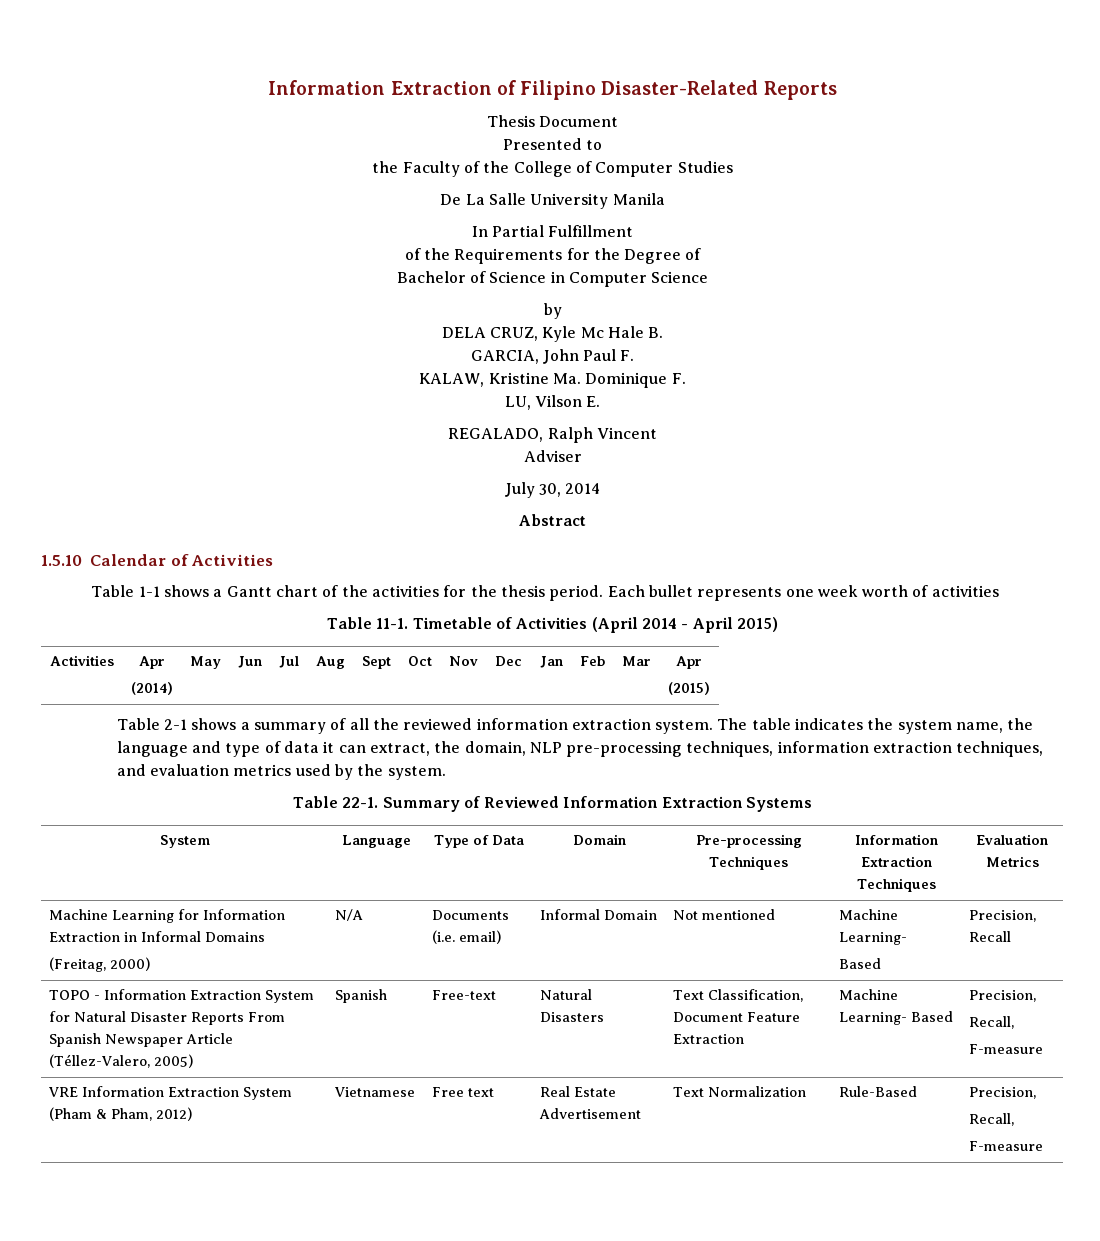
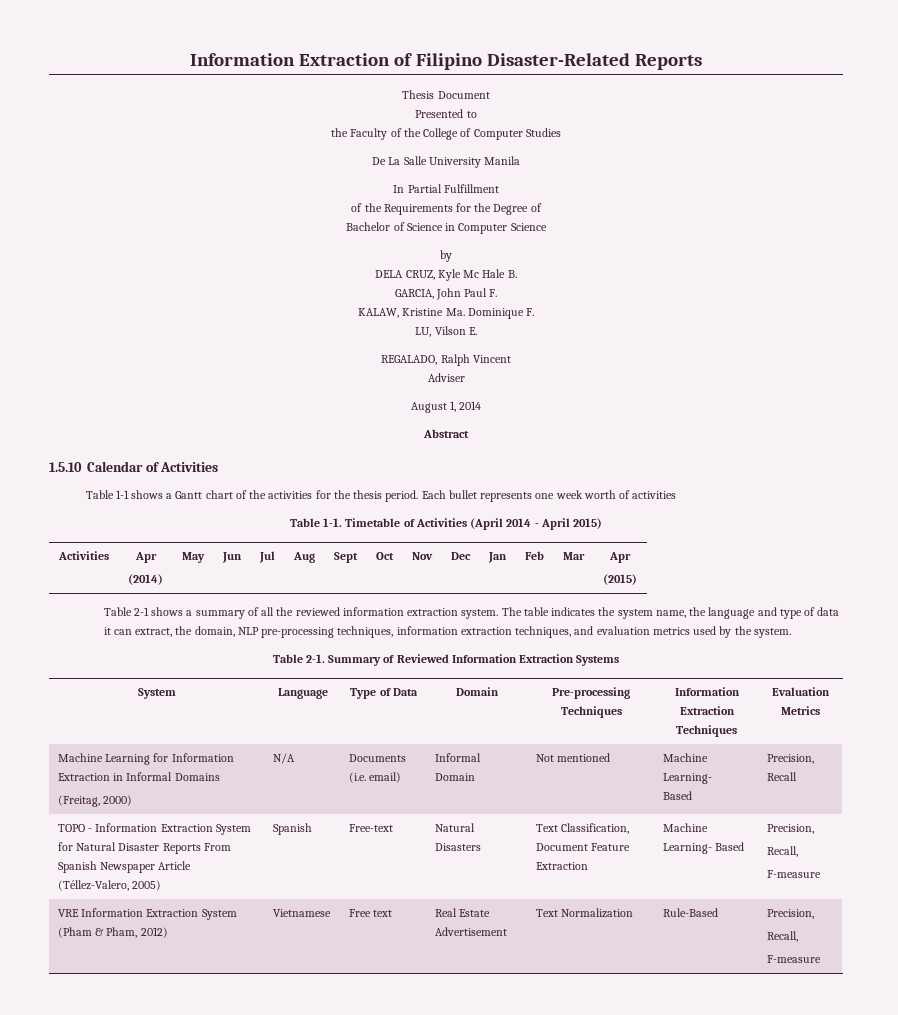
- July 30, 2014
+ August 1, 2014
- Table 11-1.
+ Table 1-1.
- Table 22-1.
+ Table 2-1.

